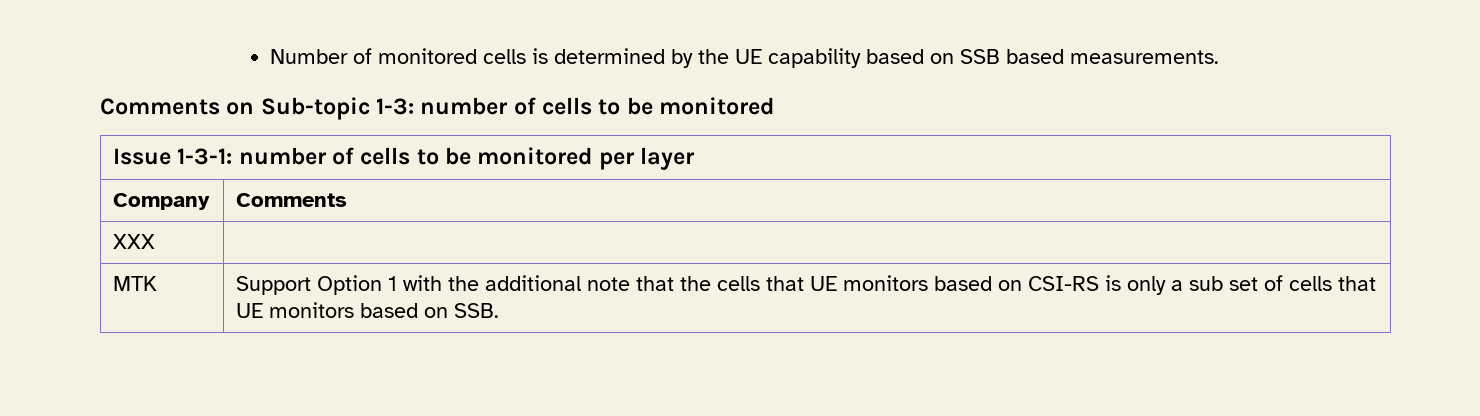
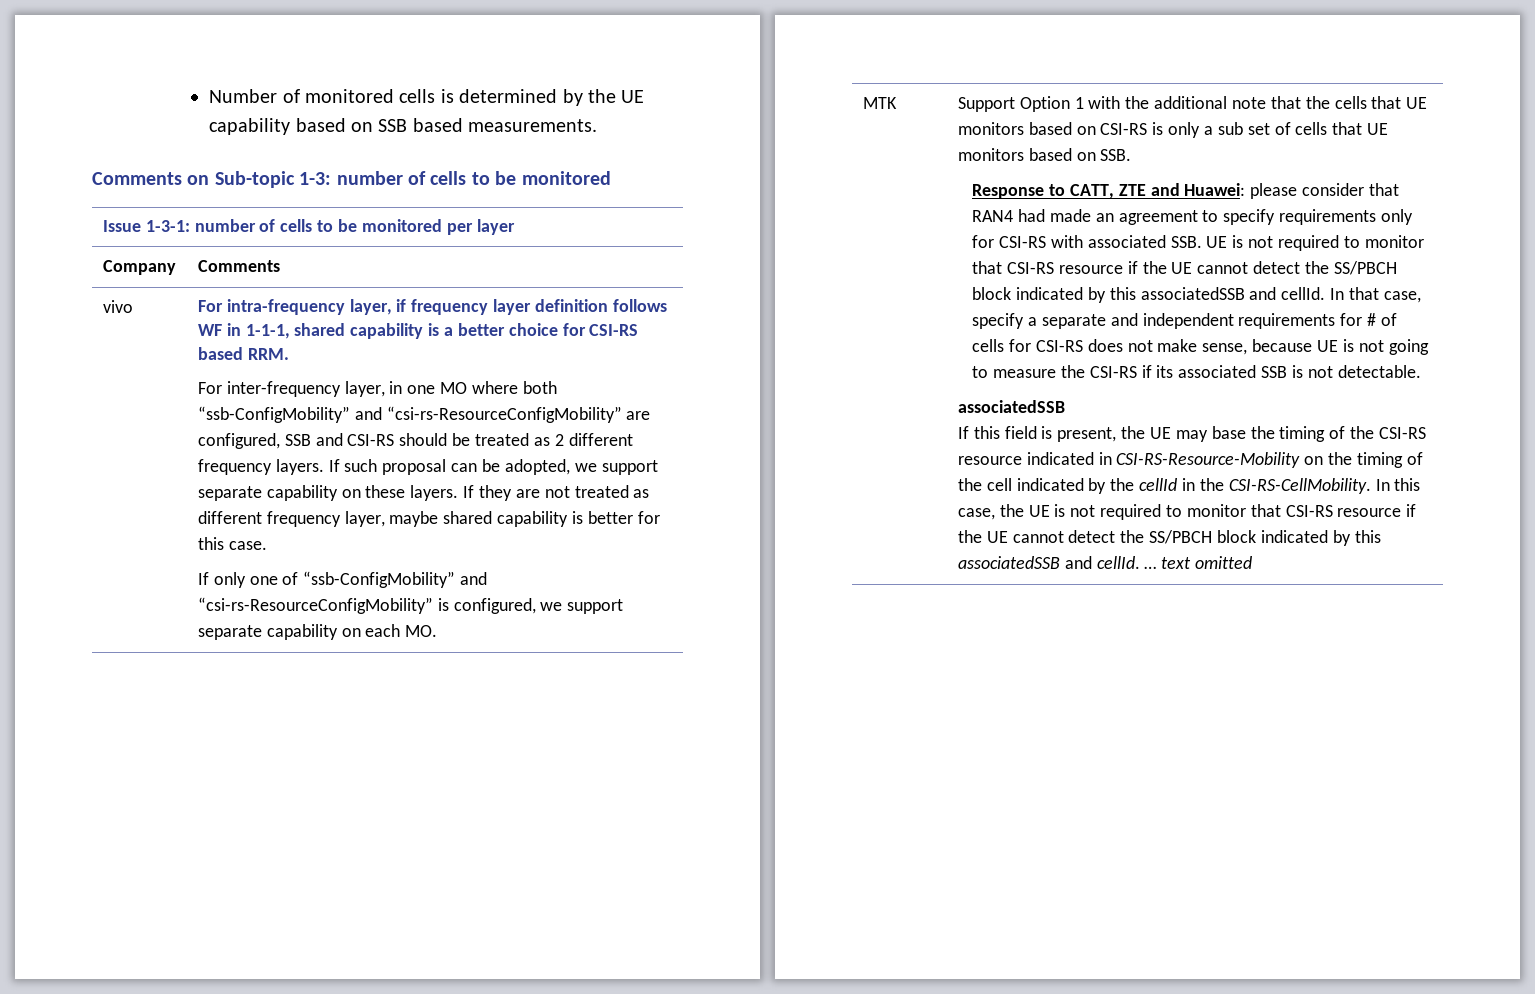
- XXX
+ vivo | For intra-frequency layer, if frequency layer definition follows WF in 1-1-1, shared capability is a better choice for CSI-RS based RRM.
+ For inter-frequency layer, in one MO where both “ssb-ConfigMobility” and “csi-rs-ResourceConfigMobility” are configured, SSB and CSI-RS should be treated as 2 different frequency layers. If such proposal can be adopted, we support separate capability on these layers. If they are not treated as different frequency layer, maybe shared capability is better for this case.
+ If only one of “ssb-ConfigMobility” and “csi-rs-ResourceConfigMobility” is configured, we support separate capability on each MO.
+ Response to CATT, ZTE and Huawei: please consider that RAN4 had made an agreement to specify requirements only for CSI-RS with associated SSB. UE is not required to monitor that CSI-RS resource if the UE cannot detect the SS/PBCH block indicated by this associatedSSB and cellId. In that case, specify a separate and independent requirements for # of cells for CSI-RS does not make sense, because UE is not going to measure the CSI-RS if its associated SSB is not detectable.
+ associatedSSB
+ If this field is present, the UE may base the timing of the CSI-RS resource indicated in CSI-RS-Resource-Mobility on the timing of the cell indicated by the cellId in the CSI-RS-CellMobility. In this case, the UE is not required to monitor that CSI-RS resource if the UE cannot detect the SS/PBCH block indicated by this associatedSSB and cellId. … text omitted

